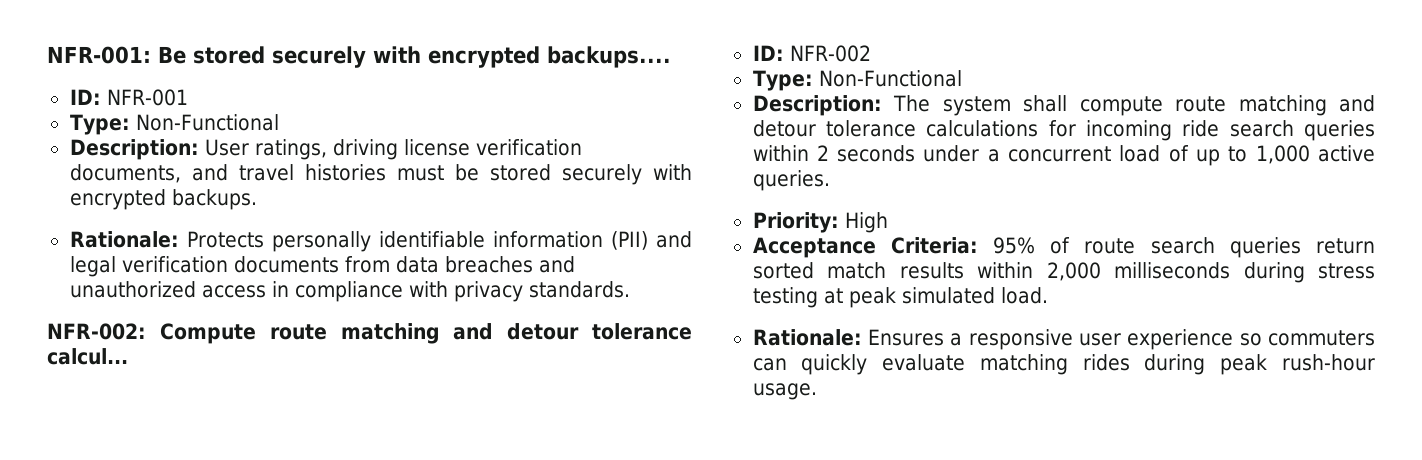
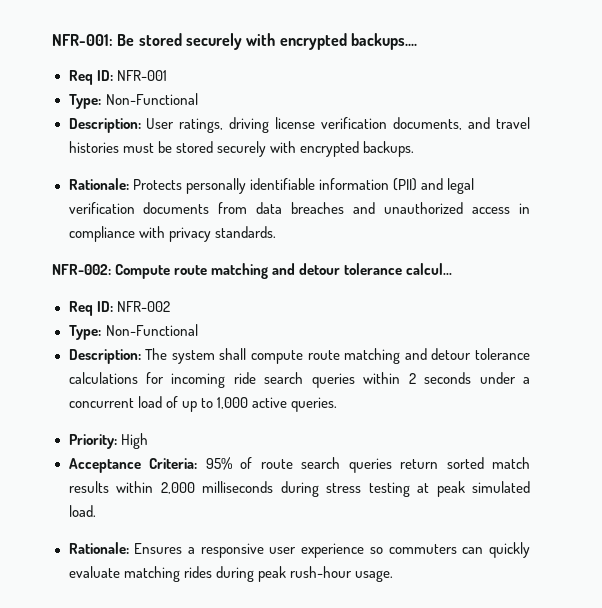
- ID: NFR-001
+ Req ID: NFR-001
- ID: NFR-002
+ Req ID: NFR-002

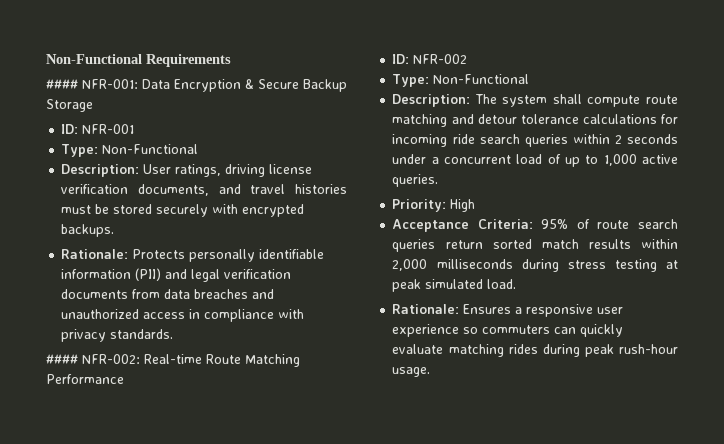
- NFR-001: Be stored securely with encrypted backups....
- Req ID: NFR-001
+ Non-Functional Requirements
+ #### NFR-001: Data Encryption & Secure Backup Storage
+ ID: NFR-001
- NFR-002: Compute route matching and detour tolerance calcul...
- Req ID: NFR-002
+ #### NFR-002: Real-time Route Matching Performance
+ ID: NFR-002

